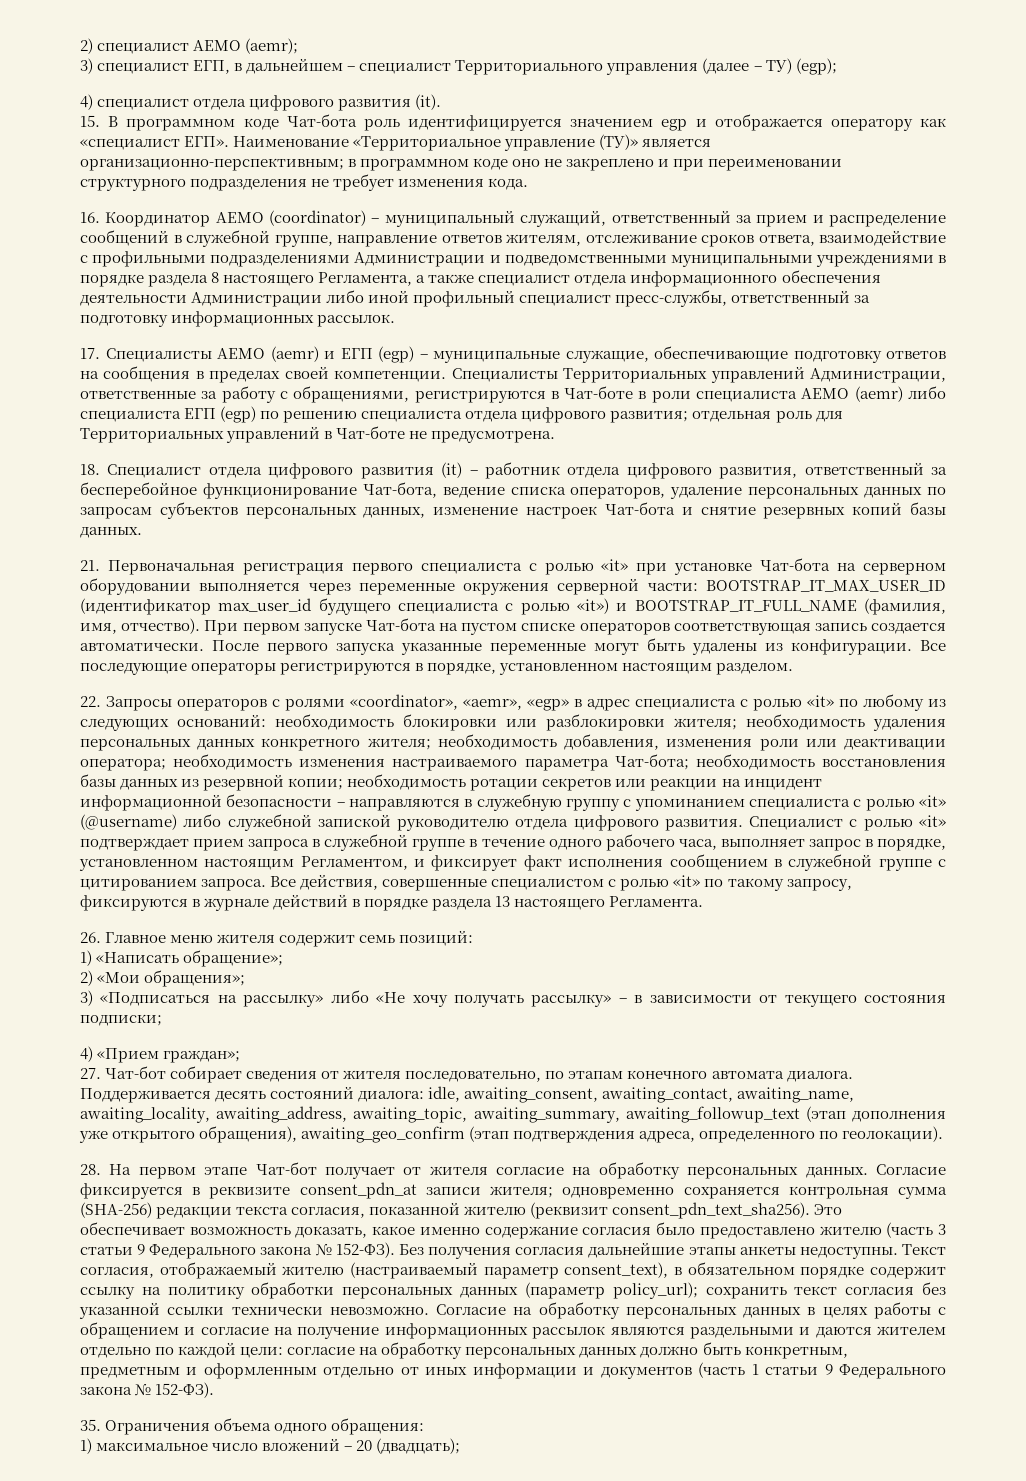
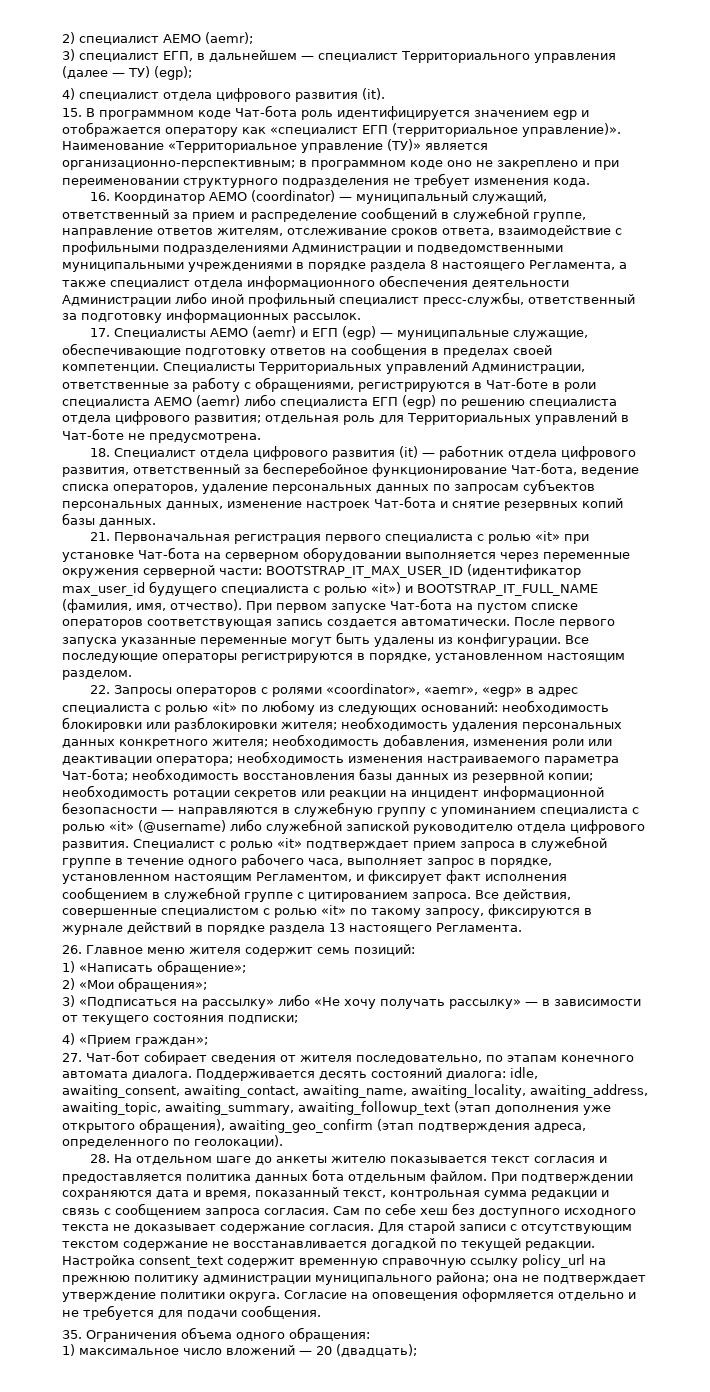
- 3) специалист ЕГП, в дальнейшем – специалист Территориального управления (далее – ТУ) (egp);
+ 3) специалист ЕГП, в дальнейшем — специалист Территориального управления (далее — ТУ) (egp);
- 15. В программном коде Чат-бота роль идентифицируется значением egp и отображается оператору как «специалист ЕГП».
+ 15. В программном коде Чат-бота роль идентифицируется значением egp и отображается оператору как «специалист ЕГП (территориальное управление)».
- 16. Координатор АЕМО (coordinator) – муниципальный служащий, ответственный за прием и распределение сообщений в служебной группе, направление ответов жителям, отслеживание сроков ответа, взаимодействие с профильными подразделениями Администрации и подведомственными муниципальными учреждениями в порядке раздела 8 настоящего Регламента, а также специалист отдела информационного обеспечения деятельности Администрации либо иной профильный специалист пресс-службы, ответственный за подготовку информационных рассылок.
+ 16. Координатор АЕМО (coordinator) — муниципальный служащий, ответственный за прием и распределение сообщений в служебной группе, направление ответов жителям, отслеживание сроков ответа, взаимодействие с профильными подразделениями Администрации и подведомственными муниципальными учреждениями в порядке раздела 8 настоящего Регламента, а также специалист отдела информационного обеспечения деятельности Администрации либо иной профильный специалист пресс-службы, ответственный за подготовку информационных рассылок.
- 17. Специалисты АЕМО (aemr) и ЕГП (egp) – муниципальные служащие, обеспечивающие подготовку ответов на сообщения в пределах своей компетенции.
+ 17. Специалисты АЕМО (aemr) и ЕГП (egp) — муниципальные служащие, обеспечивающие подготовку ответов на сообщения в пределах своей компетенции.
- 18. Специалист отдела цифрового развития (it) – работник отдела цифрового развития, ответственный за бесперебойное функционирование Чат-бота, ведение списка операторов, удаление персональных данных по запросам субъектов персональных данных, изменение настроек Чат-бота и снятие резервных копий базы данных.
+ 18. Специалист отдела цифрового развития (it) — работник отдела цифрового развития, ответственный за бесперебойное функционирование Чат-бота, ведение списка операторов, удаление персональных данных по запросам субъектов персональных данных, изменение настроек Чат-бота и снятие резервных копий базы данных.
- необходимость ротации секретов или реакции на инцидент информационной безопасности – направляются в служебную группу с упоминанием специалиста с ролью «it» (@username) либо служебной запиской руководителю отдела цифрового развития.
+ необходимость ротации секретов или реакции на инцидент информационной безопасности — направляются в служебную группу с упоминанием специалиста с ролью «it» (@username) либо служебной запиской руководителю отдела цифрового развития.
- 3) «Подписаться на рассылку» либо «Не хочу получать рассылку» – в зависимости от текущего состояния подписки;
+ 3) «Подписаться на рассылку» либо «Не хочу получать рассылку» — в зависимости от текущего состояния подписки;
- 28. На первом этапе Чат-бот получает от жителя согласие на обработку персональных данных. Согласие фиксируется в реквизите consent_pdn_at записи жителя; одновременно сохраняется контрольная сумма (SHA-256) редакции текста согласия, показанной жителю (реквизит consent_pdn_text_sha256). Это обеспечивает возможность доказать, какое именно содержание согласия было предоставлено жителю (часть 3 статьи 9 Федерального закона № 152-ФЗ). Без получения согласия дальнейшие этапы анкеты недоступны. Текст согласия, отображаемый жителю (настраиваемый параметр consent_text), в обязательном порядке содержит ссылку на политику обработки персональных данных (параметр policy_url); сохранить текст согласия без указанной ссылки технически невозможно. Согласие на обработку персональных данных в целях работы с обращением и согласие на получение информационных рассылок являются раздельными и даются жителем отдельно по каждой цели: согласие на обработку персональных данных должно быть конкретным, предметным и оформленным отдельно от иных информации и документов (часть 1 статьи 9 Федерального закона № 152-ФЗ).
+ 28. На отдельном шаге до анкеты жителю показывается текст согласия и предоставляется политика данных бота отдельным файлом. При подтверждении сохраняются дата и время, показанный текст, контрольная сумма редакции и связь с сообщением запроса согласия. Сам по себе хеш без доступного исходного текста не доказывает содержание согласия. Для старой записи с отсутствующим текстом содержание не восстанавливается догадкой по текущей редакции. Настройка consent_text содержит временную справочную ссылку policy_url на прежнюю политику администрации муниципального района; она не подтверждает утверждение политики округа. Согласие на оповещения оформляется отдельно и не требуется для подачи сообщения.
- 1) максимальное число вложений – 20 (двадцать);
+ 1) максимальное число вложений — 20 (двадцать);

